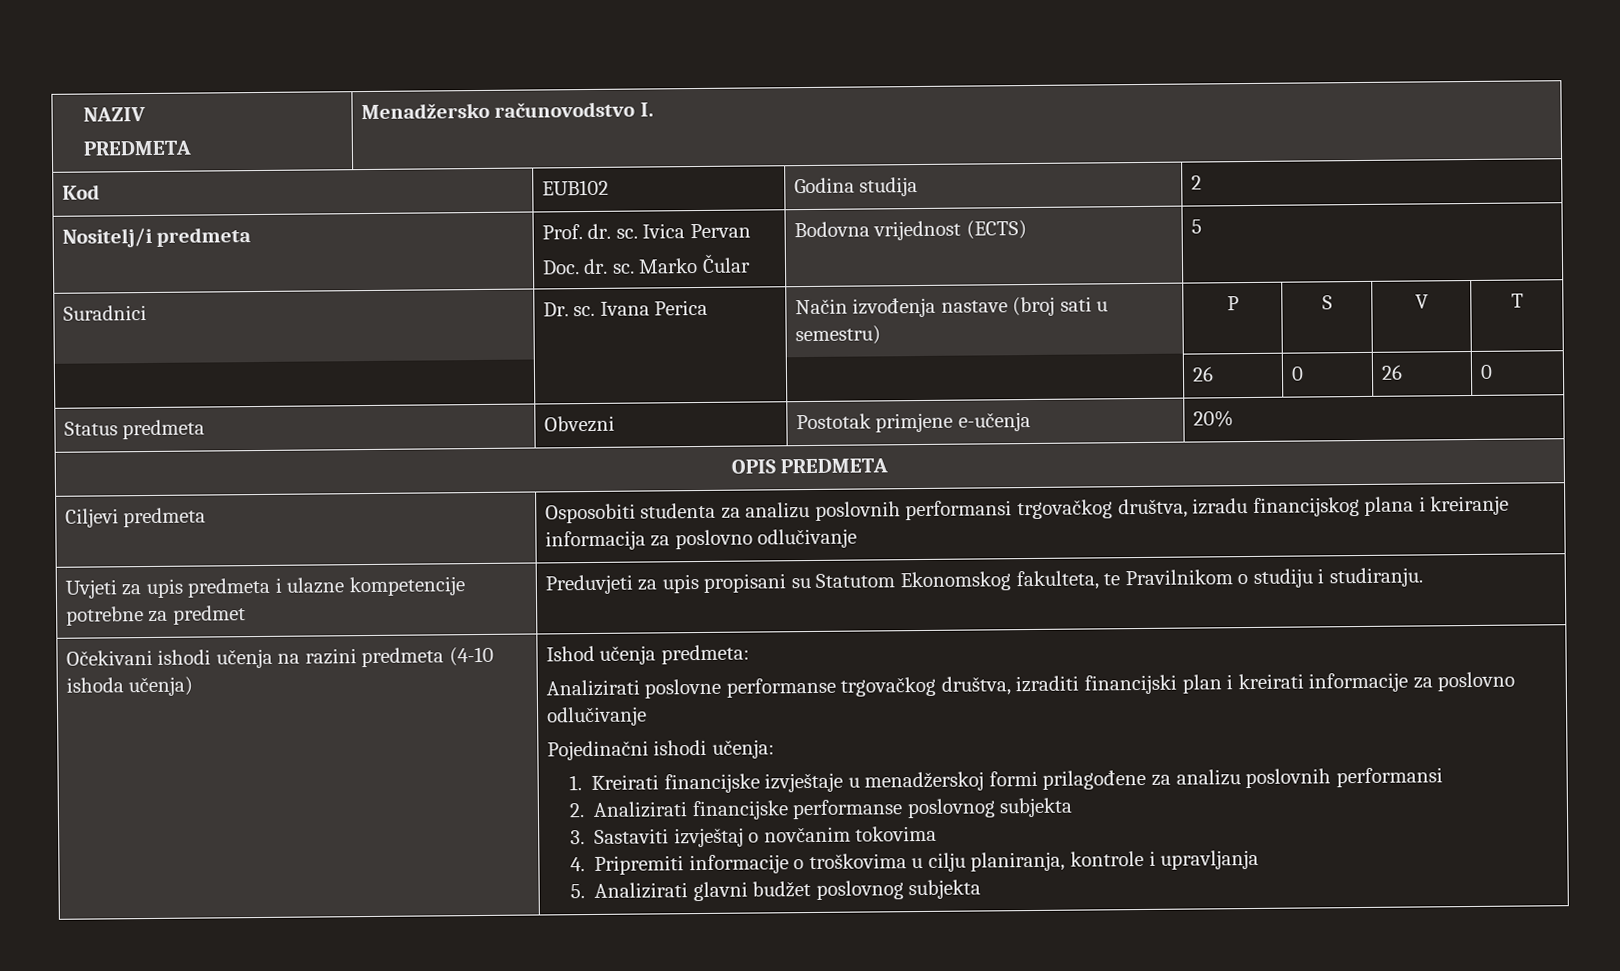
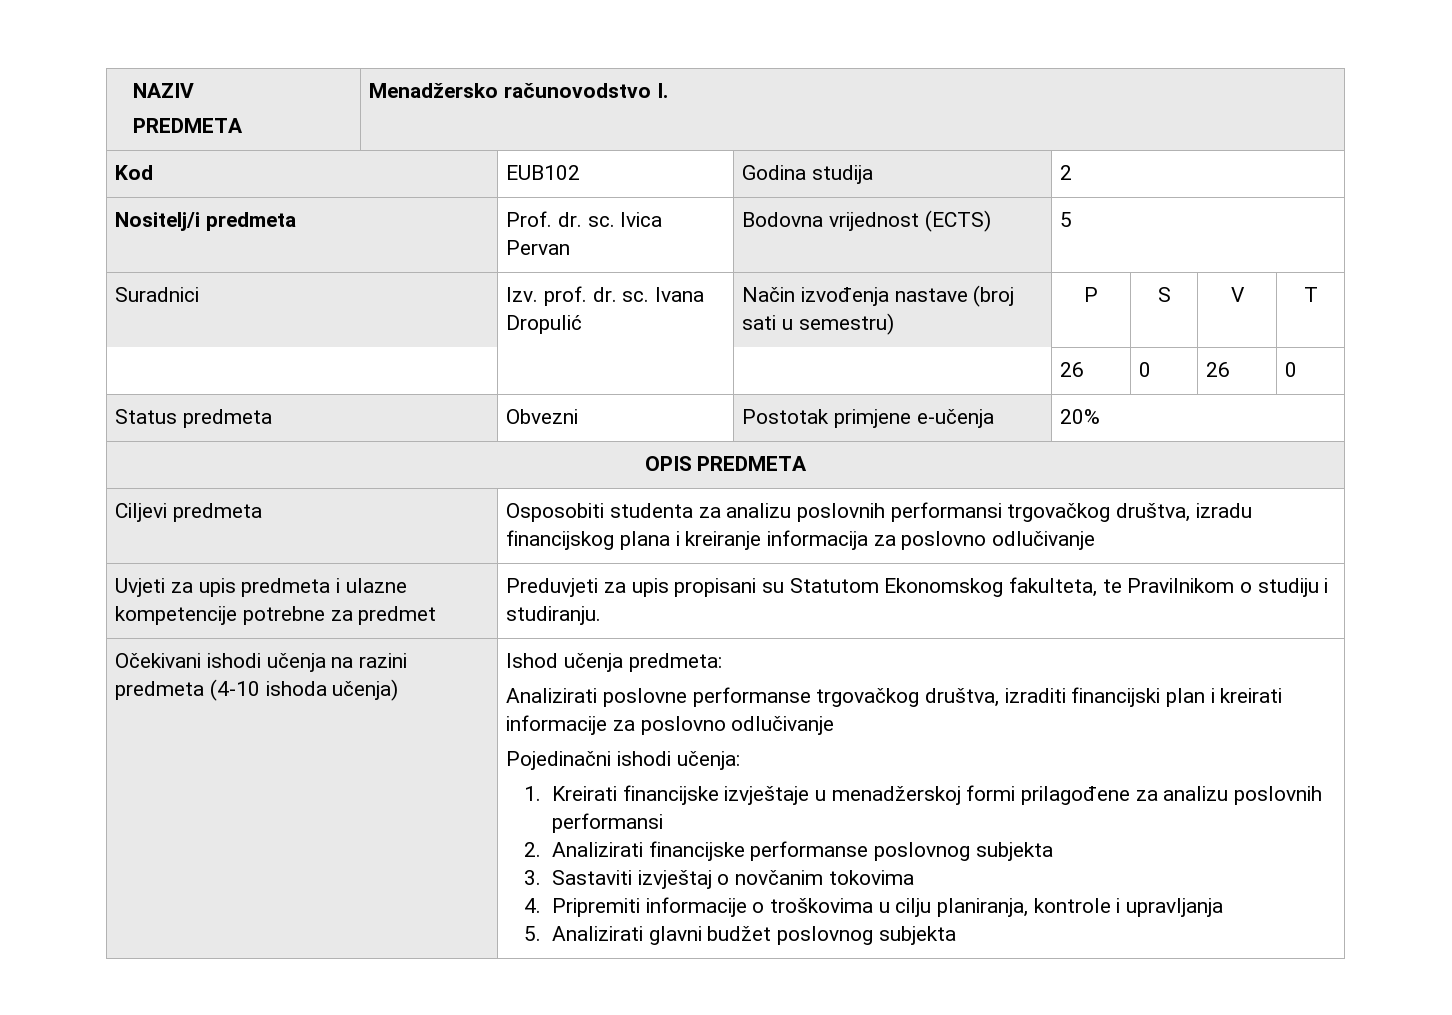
- Nositelj/i predmeta | Prof. dr. sc. Ivica Pervan
- Doc. dr. sc. Marko Čular | Bodovna vrijednost (ECTS) | 5
+ Nositelj/i predmeta | Prof. dr. sc. Ivica Pervan | Bodovna vrijednost (ECTS) | 5
- Suradnici | Dr. sc. Ivana Perica | Način izvođenja nastave (broj sati u semestru) | P | S | V | T
+ Suradnici | Izv. prof. dr. sc. Ivana Dropulić | Način izvođenja nastave (broj sati u semestru) | P | S | V | T

